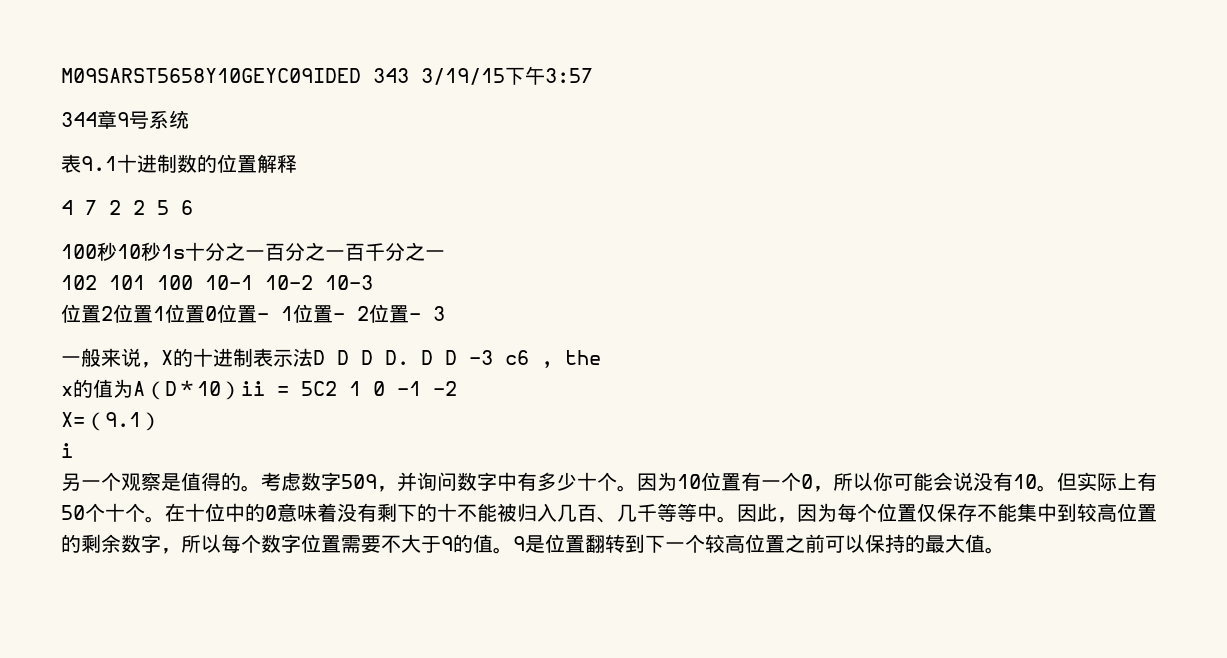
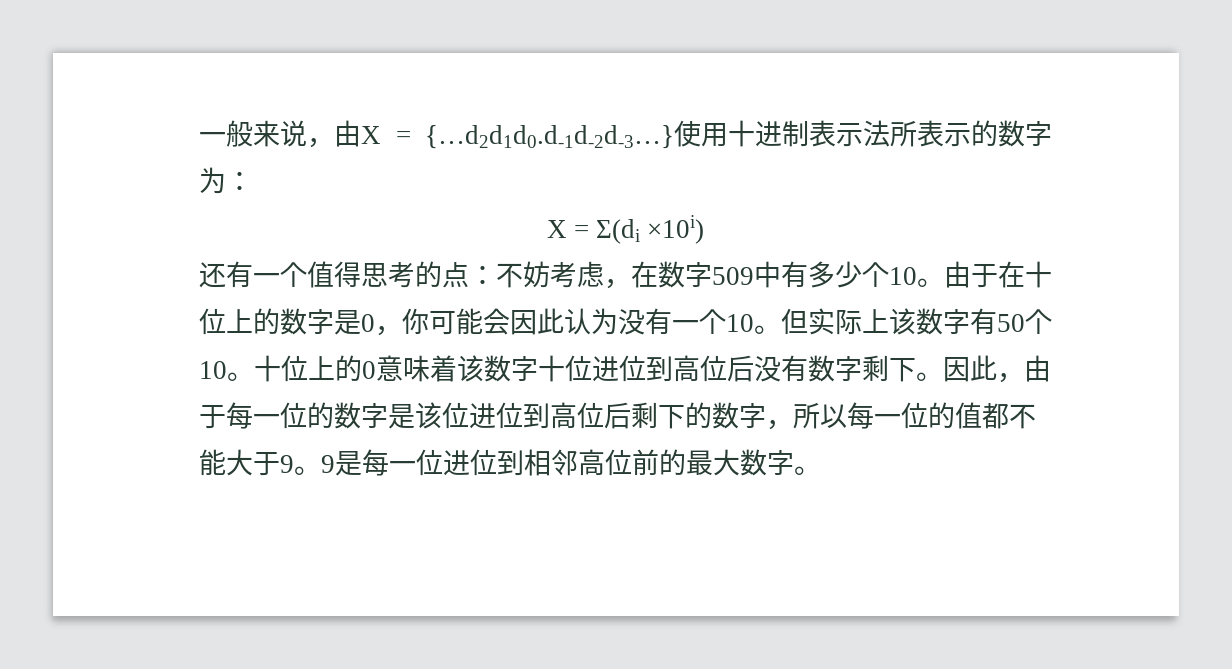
- M09SARST5658Y10GEYC09IDED 343 3/19/15下午3:57
- 344章9号系统
- 表9.1十进制数的位置解释
- 4 7 2 2 5 6
- 100秒10秒1s十分之一百分之一百千分之一
- 102 101 100 10-1 10-2 10-3
- 位置2位置1位置0位置- 1位置- 2位置- 3
- 一般来说，X的十进制表示法D D D D. D D -3 c6 , the
- x的值为A（D＊10）ii = 5C2 1 0 -1 -2
- X=（9.1）
- i
- 另一个观察是值得的。考虑数字509，并询问数字中有多少十个。因为10位置有一个0，所以你可能会说没有10。
+ 一般来说，由X = {…d2d1d0.d-1d-2d-3…}使用十进制表示法所表示的数字为：
+ X = Σ(di ×10i)
+ 还有一个值得思考的点：不妨考虑，在数字509中有多少个10。由于在十位上的数字是0，你可能会因此认为没有一个10。
- 但实际上有50个十个。在十位中的0意味着没有剩下的十不能被归入几百、几千等等中。因此，因为每个位置仅保存不能集中到较高位置的剩余数字，所以每个数字位置需要不大于9的值。
+ 但实际上该数字有50个10。十位上的0意味着该数字十位进位到高位后没有数字剩下。因此，由于每一位的数字是该位进位到高位后剩下的数字，所以每一位的值都不能大于9。
- 9是位置翻转到下一个较高位置之前可以保持的最大值。
+ 9是每一位进位到相邻高位前的最大数字。

